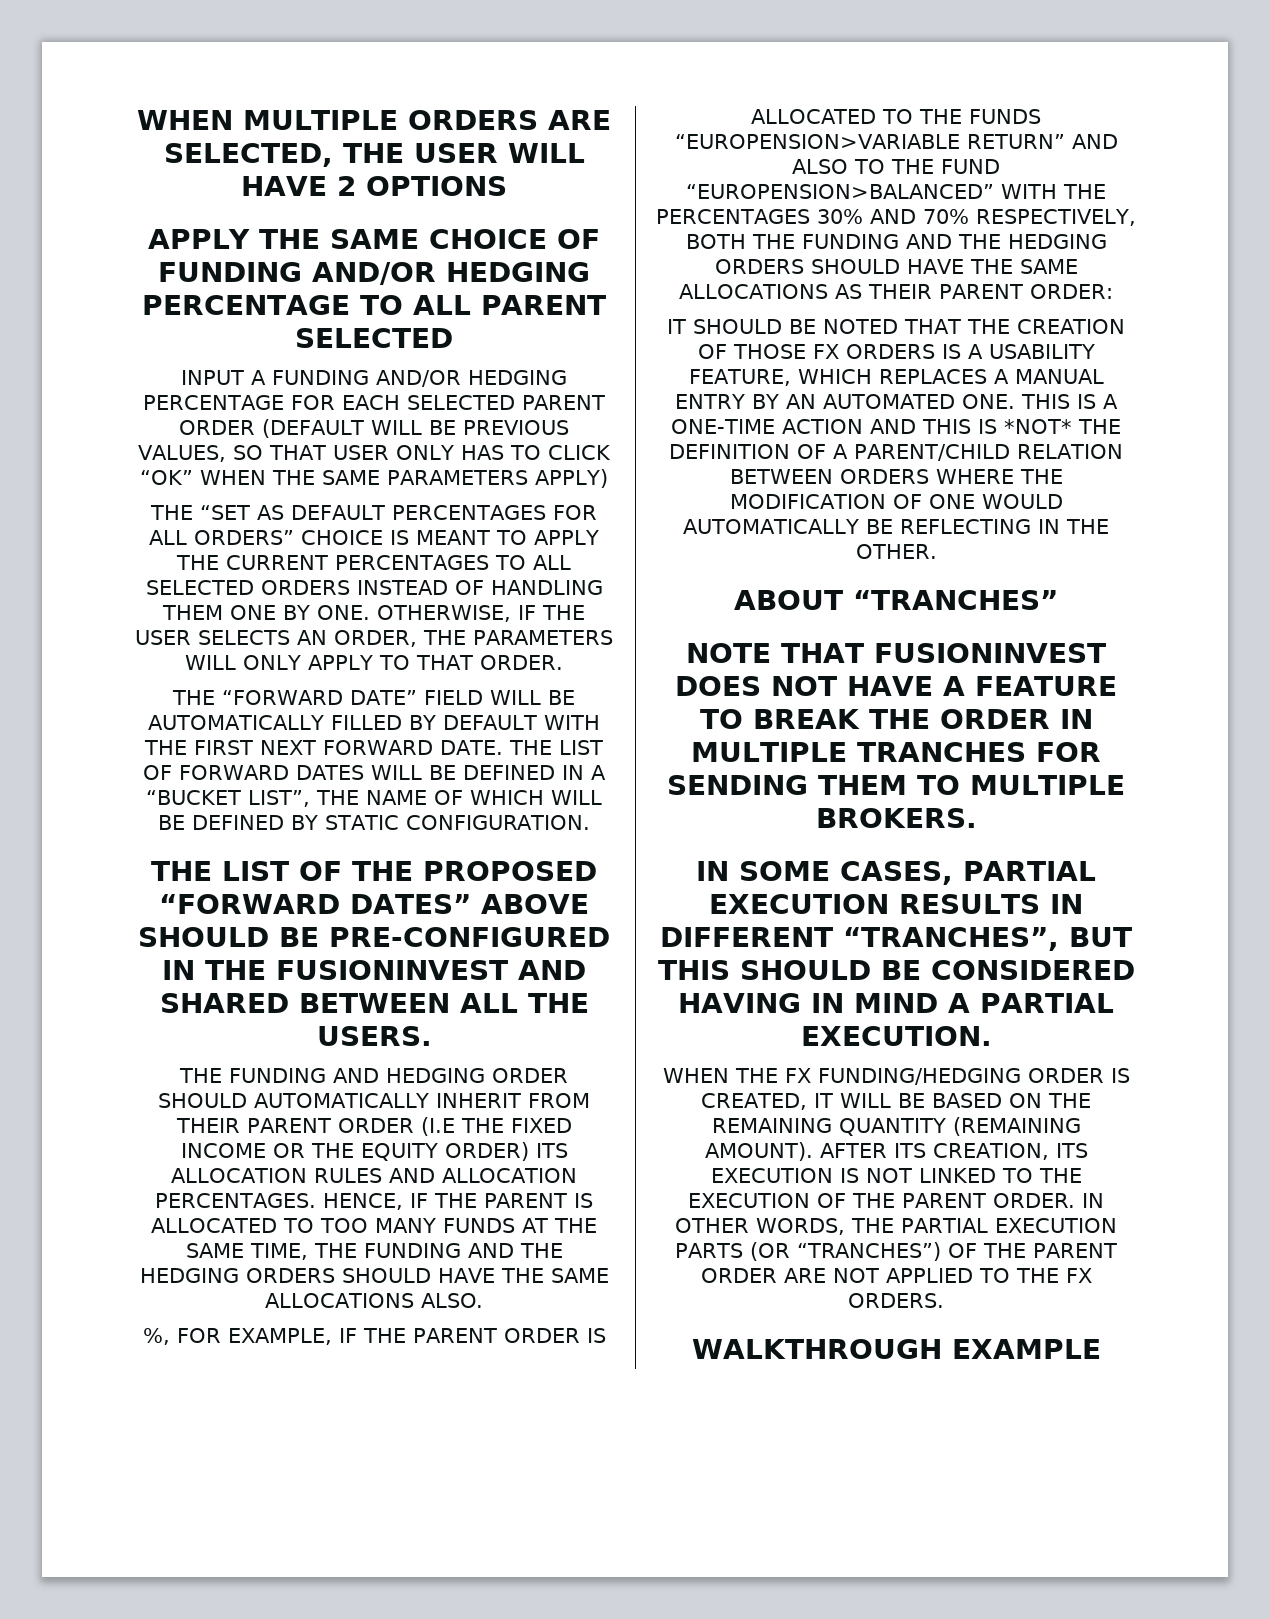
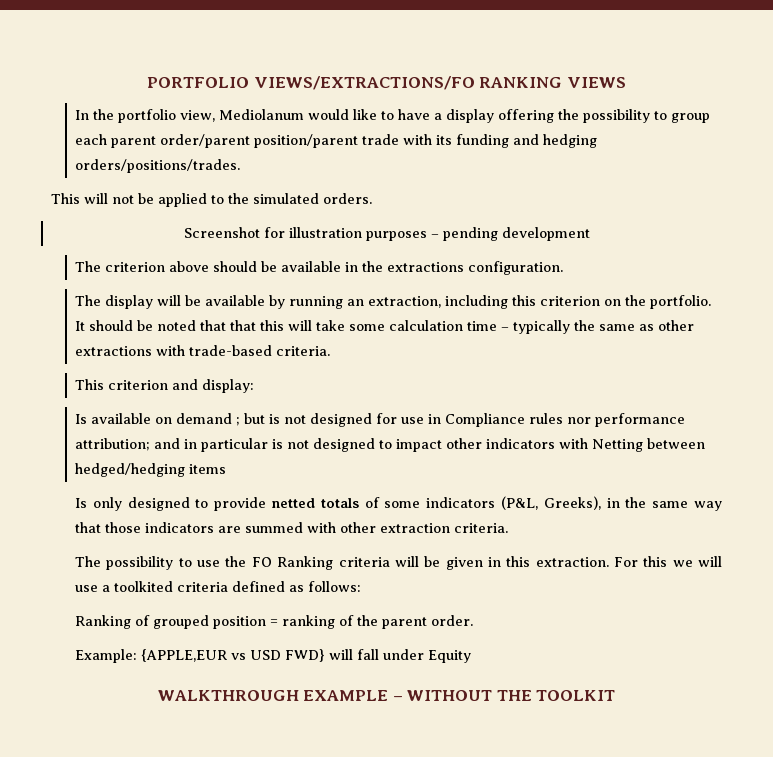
- WHEN MULTIPLE ORDERS ARE SELECTED, THE USER WILL HAVE 2 OPTIONS
- APPLY THE SAME CHOICE OF FUNDING AND/OR HEDGING PERCENTAGE TO ALL PARENT SELECTED
- INPUT A FUNDING AND/OR HEDGING PERCENTAGE FOR EACH SELECTED PARENT ORDER (DEFAULT WILL BE PREVIOUS VALUES, SO THAT USER ONLY HAS TO CLICK “OK” WHEN THE SAME PARAMETERS APPLY)
- THE “SET AS DEFAULT PERCENTAGES FOR ALL ORDERS” CHOICE IS MEANT TO APPLY THE CURRENT PERCENTAGES TO ALL SELECTED ORDERS INSTEAD OF HANDLING THEM ONE BY ONE. OTHERWISE, IF THE USER SELECTS AN ORDER, THE PARAMETERS WILL ONLY APPLY TO THAT ORDER.
- THE “FORWARD DATE” FIELD WILL BE AUTOMATICALLY FILLED BY DEFAULT WITH THE FIRST NEXT FORWARD DATE. THE LIST OF FORWARD DATES WILL BE DEFINED IN A “BUCKET LIST”, THE NAME OF WHICH WILL BE DEFINED BY STATIC CONFIGURATION.
- THE LIST OF THE PROPOSED “FORWARD DATES” ABOVE SHOULD BE PRE-CONFIGURED IN THE FUSIONINVEST AND SHARED BETWEEN ALL THE USERS.
- THE FUNDING AND HEDGING ORDER SHOULD AUTOMATICALLY INHERIT FROM THEIR PARENT ORDER (I.E THE FIXED INCOME OR THE EQUITY ORDER) ITS ALLOCATION RULES AND ALLOCATION PERCENTAGES. HENCE, IF THE PARENT IS ALLOCATED TO TOO MANY FUNDS AT THE SAME TIME, THE FUNDING AND THE HEDGING ORDERS SHOULD HAVE THE SAME ALLOCATIONS ALSO.
- %, FOR EXAMPLE, IF THE PARENT ORDER IS ALLOCATED TO THE FUNDS “EUROPENSION>VARIABLE RETURN” AND ALSO TO THE FUND “EUROPENSION>BALANCED” WITH THE PERCENTAGES 30% AND 70% RESPECTIVELY, BOTH THE FUNDING AND THE HEDGING ORDERS SHOULD HAVE THE SAME ALLOCATIONS AS THEIR PARENT ORDER:
- IT SHOULD BE NOTED THAT THE CREATION OF THOSE FX ORDERS IS A USABILITY FEATURE, WHICH REPLACES A MANUAL ENTRY BY AN AUTOMATED ONE. THIS IS A ONE-TIME ACTION AND THIS IS *NOT* THE DEFINITION OF A PARENT/CHILD RELATION BETWEEN ORDERS WHERE THE MODIFICATION OF ONE WOULD AUTOMATICALLY BE REFLECTING IN THE OTHER.
- ABOUT “TRANCHES”
- NOTE THAT FUSIONINVEST DOES NOT HAVE A FEATURE TO BREAK THE ORDER IN MULTIPLE TRANCHES FOR SENDING THEM TO MULTIPLE BROKERS.
- IN SOME CASES, PARTIAL EXECUTION RESULTS IN DIFFERENT “TRANCHES”, BUT THIS SHOULD BE CONSIDERED HAVING IN MIND A PARTIAL EXECUTION.
- WHEN THE FX FUNDING/HEDGING ORDER IS CREATED, IT WILL BE BASED ON THE REMAINING QUANTITY (REMAINING AMOUNT). AFTER ITS CREATION, ITS EXECUTION IS NOT LINKED TO THE EXECUTION OF THE PARENT ORDER. IN OTHER WORDS, THE PARTIAL EXECUTION PARTS (OR “TRANCHES”) OF THE PARENT ORDER ARE NOT APPLIED TO THE FX ORDERS.
- WALKTHROUGH EXAMPLE
+ PORTFOLIO VIEWS/EXTRACTIONS/FO RANKING VIEWS
+ In the portfolio view, Mediolanum would like to have a display offering the possibility to group each parent order/parent position/parent trade with its funding and hedging orders/positions/trades.
+ This will not be applied to the simulated orders.
+ Screenshot for illustration purposes – pending development
+ The criterion above should be available in the extractions configuration.
+ The display will be available by running an extraction, including this criterion on the portfolio. It should be noted that that this will take some calculation time – typically the same as other extractions with trade-based criteria.
+ This criterion and display:
+ Is available on demand ; but is not designed for use in Compliance rules nor performance attribution; and in particular is not designed to impact other indicators with Netting between hedged/hedging items
+ Is only designed to provide netted totals of some indicators (P&L, Greeks), in the same way that those indicators are summed with other extraction criteria.
+ The possibility to use the FO Ranking criteria will be given in this extraction. For this we will use a toolkited criteria defined as follows:
+ Ranking of grouped position = ranking of the parent order.
+ Example: {APPLE,EUR vs USD FWD} will fall under Equity
+ WALKTHROUGH EXAMPLE – WITHOUT THE TOOLKIT

